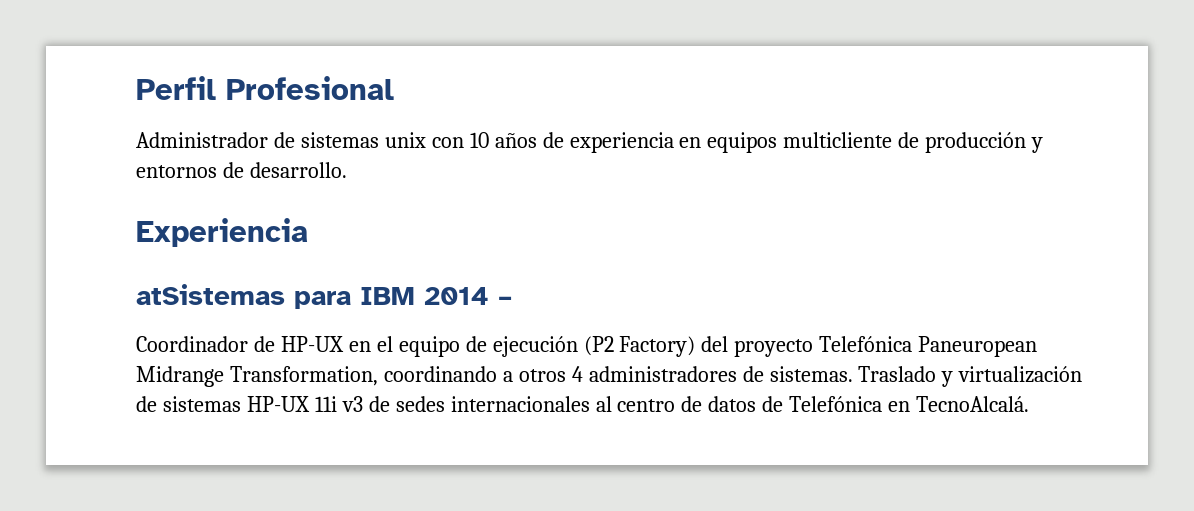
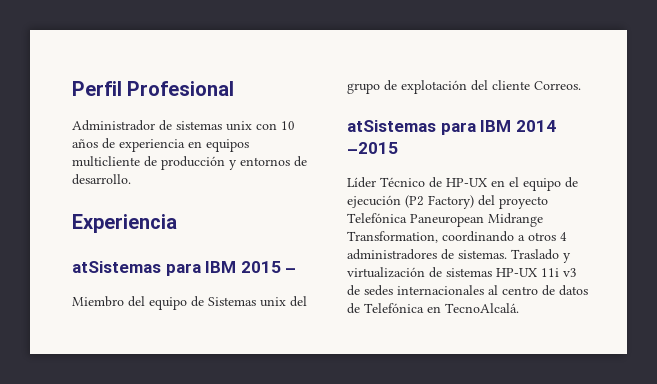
- atSistemas para IBM 2014 –
+ atSistemas para IBM 2015 –
- Coordinador de HP-UX en el equipo de ejecución (P2 Factory) del proyecto Telefónica Paneuropean Midrange Transformation, coordinando a otros 4 administradores de sistemas.
+ Miembro del equipo de Sistemas unix del grupo de explotación del cliente Correos.
+ atSistemas para IBM 2014 –2015
+ Líder Técnico de HP-UX en el equipo de ejecución (P2 Factory) del proyecto Telefónica Paneuropean Midrange Transformation, coordinando a otros 4 administradores de sistemas.

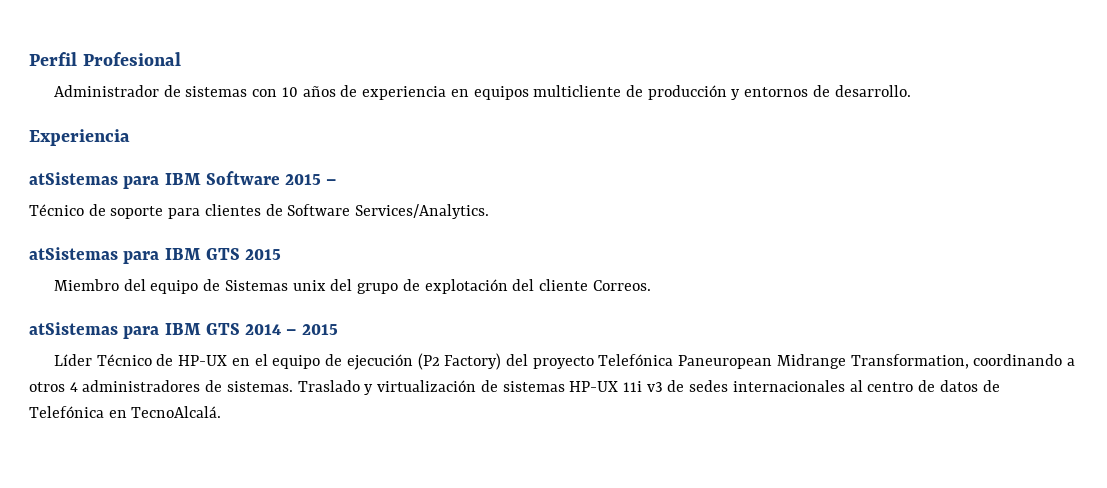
- Administrador de sistemas unix con 10 años de experiencia en equipos multicliente de producción y entornos de desarrollo.
+ Administrador de sistemas con 10 años de experiencia en equipos multicliente de producción y entornos de desarrollo.
- atSistemas para IBM 2015 –
+ atSistemas para IBM Software 2015 –
+ Técnico de soporte para clientes de Software Services/Analytics.
+ atSistemas para IBM GTS 2015
- atSistemas para IBM 2014 –2015
+ atSistemas para IBM GTS 2014 – 2015

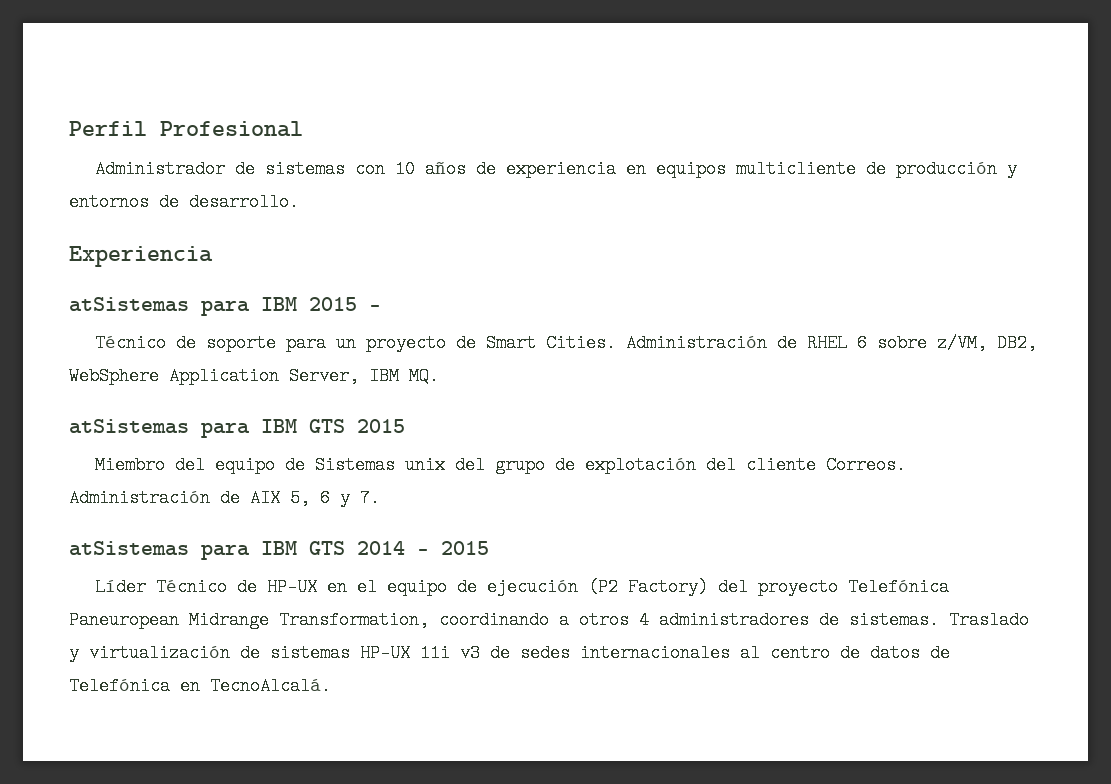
- atSistemas para IBM Software 2015 –
+ atSistemas para IBM 2015 –
- Técnico de soporte para clientes de Software Services/Analytics.
+ Técnico de soporte para un proyecto de Smart Cities. Administración de RHEL 6 sobre z/VM, DB2, WebSphere Application Server, IBM MQ.
+ Administración de AIX 5, 6 y 7.

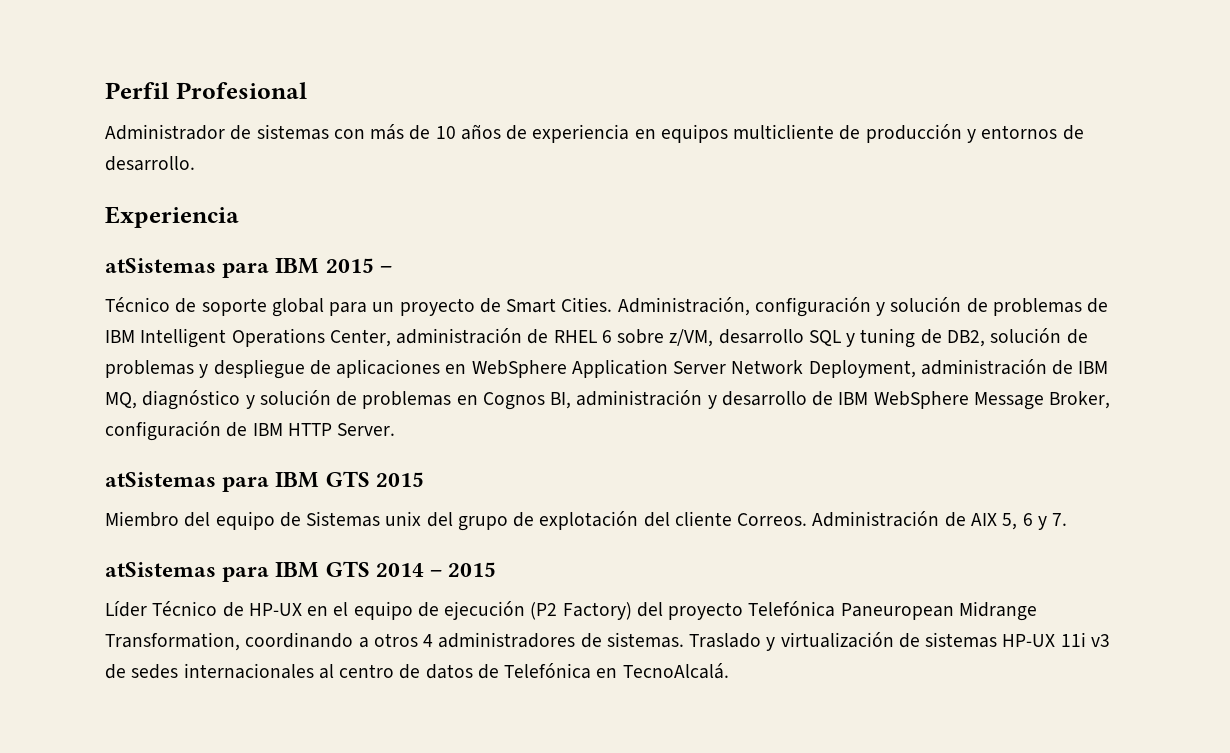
- Administrador de sistemas con 10 años de experiencia en equipos multicliente de producción y entornos de desarrollo.
+ Administrador de sistemas con más de 10 años de experiencia en equipos multicliente de producción y entornos de desarrollo.
- Técnico de soporte para un proyecto de Smart Cities.
+ Técnico de soporte global para un proyecto de Smart Cities.
- Administración de RHEL 6 sobre z/VM, DB2, WebSphere Application Server, IBM MQ.
+ Administración, configuración y solución de problemas de IBM Intelligent Operations Center, administración de RHEL 6 sobre z/VM, desarrollo SQL y tuning de DB2, solución de problemas y despliegue de aplicaciones en WebSphere Application Server Network Deployment, administración de IBM MQ, diagnóstico y solución de problemas en Cognos BI, administración y desarrollo de IBM WebSphere Message Broker, configuración de IBM HTTP Server.

